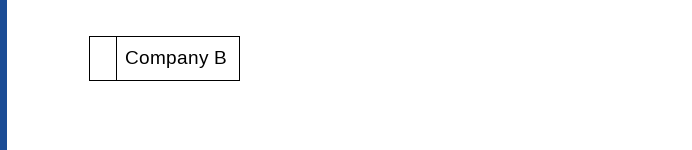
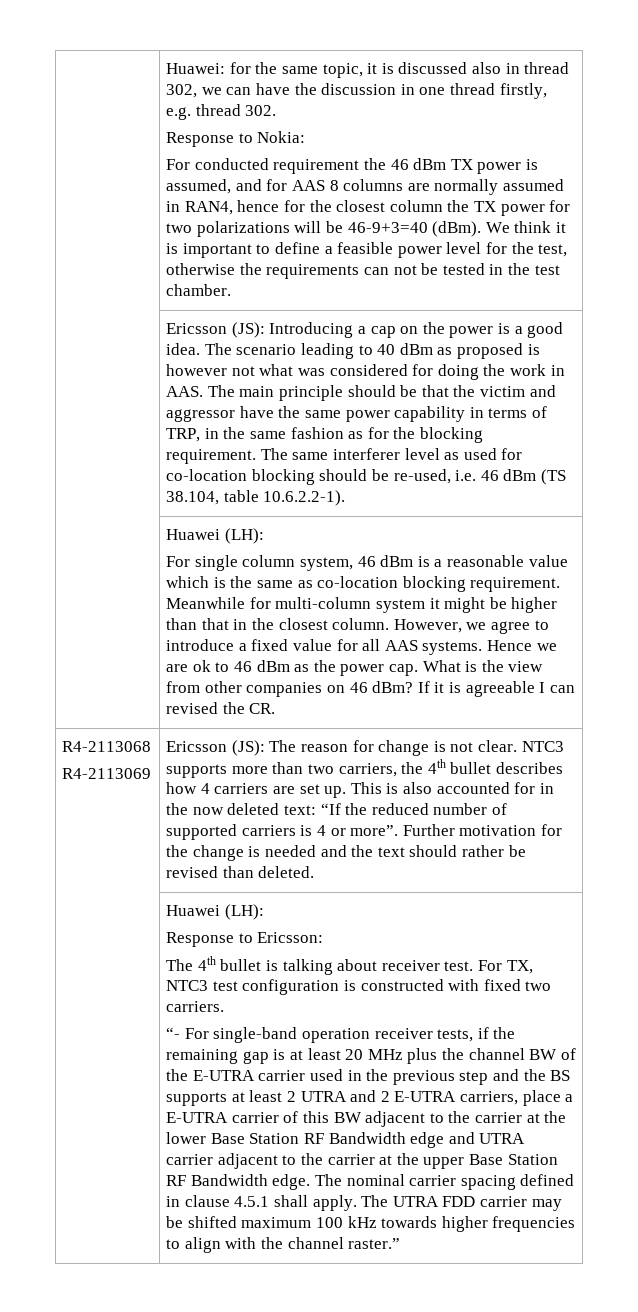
- Company B
+ Huawei: for the same topic, it is discussed also in thread 302, we can have the discussion in one thread firstly, e.g. thread 302.
+ Response to Nokia:
+ For conducted requirement the 46 dBm TX power is assumed, and for AAS 8 columns are normally assumed in RAN4, hence for the closest column the TX power for two polarizations will be 46-9+3=40 (dBm). We think it is important to define a feasible power level for the test, otherwise the requirements can not be tested in the test chamber.
+ | Ericsson (JS): Introducing a cap on the power is a good idea. The scenario leading to 40 dBm as proposed is however not what was considered for doing the work in AAS. The main principle should be that the victim and aggressor have the same power capability in terms of TRP, in the same fashion as for the blocking requirement. The same interferer level as used for co-location blocking should be re-used, i.e. 46 dBm (TS 38.104, table 10.6.2.2-1).
+ | Huawei (LH):
+ For single column system, 46 dBm is a reasonable value which is the same as co-location blocking requirement. Meanwhile for multi-column system it might be higher than that in the closest column. However, we agree to introduce a fixed value for all AAS systems. Hence we are ok to 46 dBm as the power cap. What is the view from other companies on 46 dBm? If it is agreeable I can revised the CR.
+ R4-2113068
+ R4-2113069 | Ericsson (JS): The reason for change is not clear. NTC3 supports more than two carriers, the 4th bullet describes how 4 carriers are set up. This is also accounted for in the now deleted text: “If the reduced number of supported carriers is 4 or more”. Further motivation for the change is needed and the text should rather be revised than deleted.
+ | Huawei (LH):
+ Response to Ericsson:
+ The 4th bullet is talking about receiver test. For TX, NTC3 test configuration is constructed with fixed two carriers.
+ “- For single-band operation receiver tests, if the remaining gap is at least 20 MHz plus the channel BW of the E-UTRA carrier used in the previous step and the BS supports at least 2 UTRA and 2 E-UTRA carriers, place a E-UTRA carrier of this BW adjacent to the carrier at the lower Base Station RF Bandwidth edge and UTRA carrier adjacent to the carrier at the upper Base Station RF Bandwidth edge. The nominal carrier spacing defined in clause 4.5.1 shall apply. The UTRA FDD carrier may be shifted maximum 100 kHz towards higher frequencies to align with the channel raster.”

